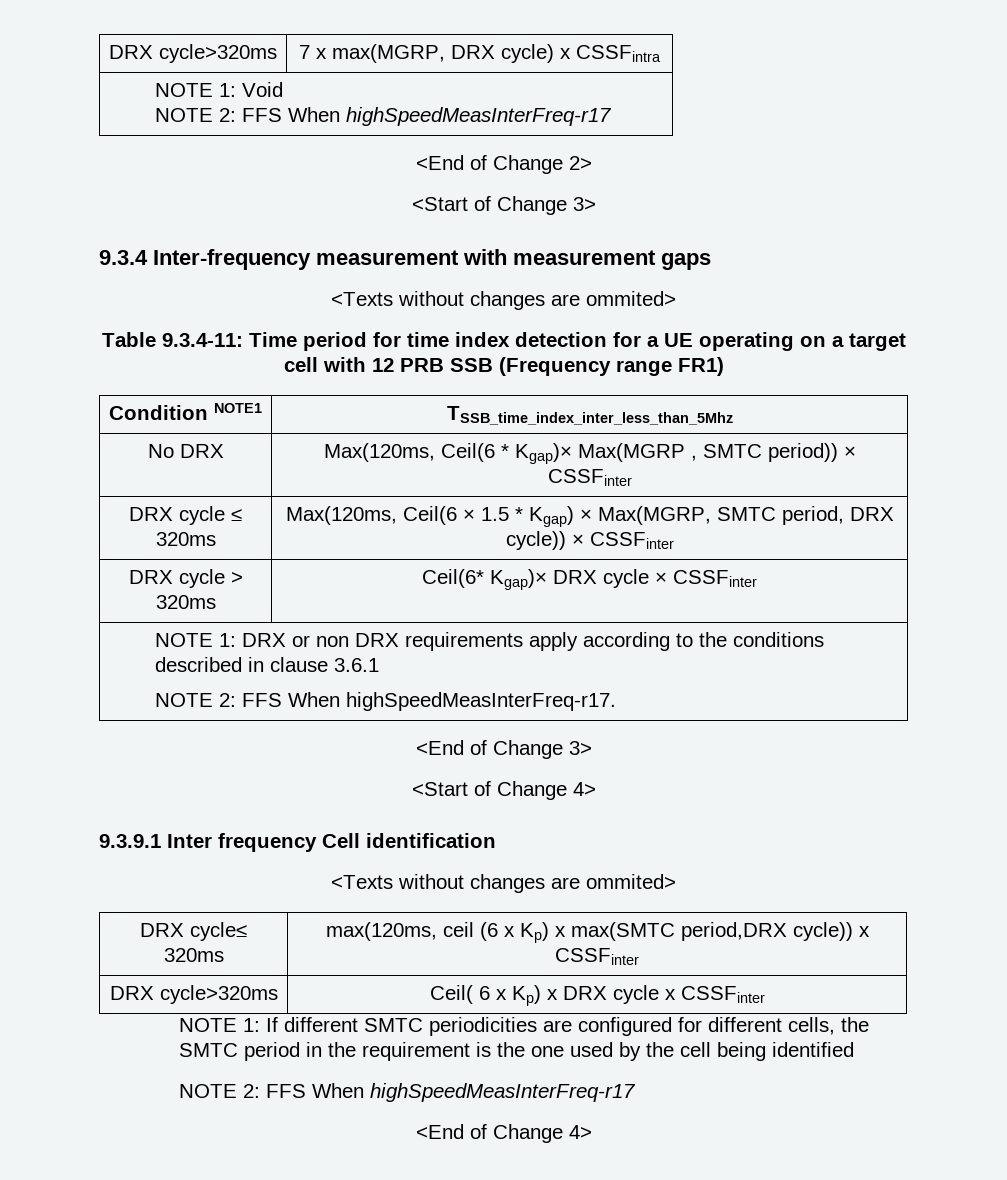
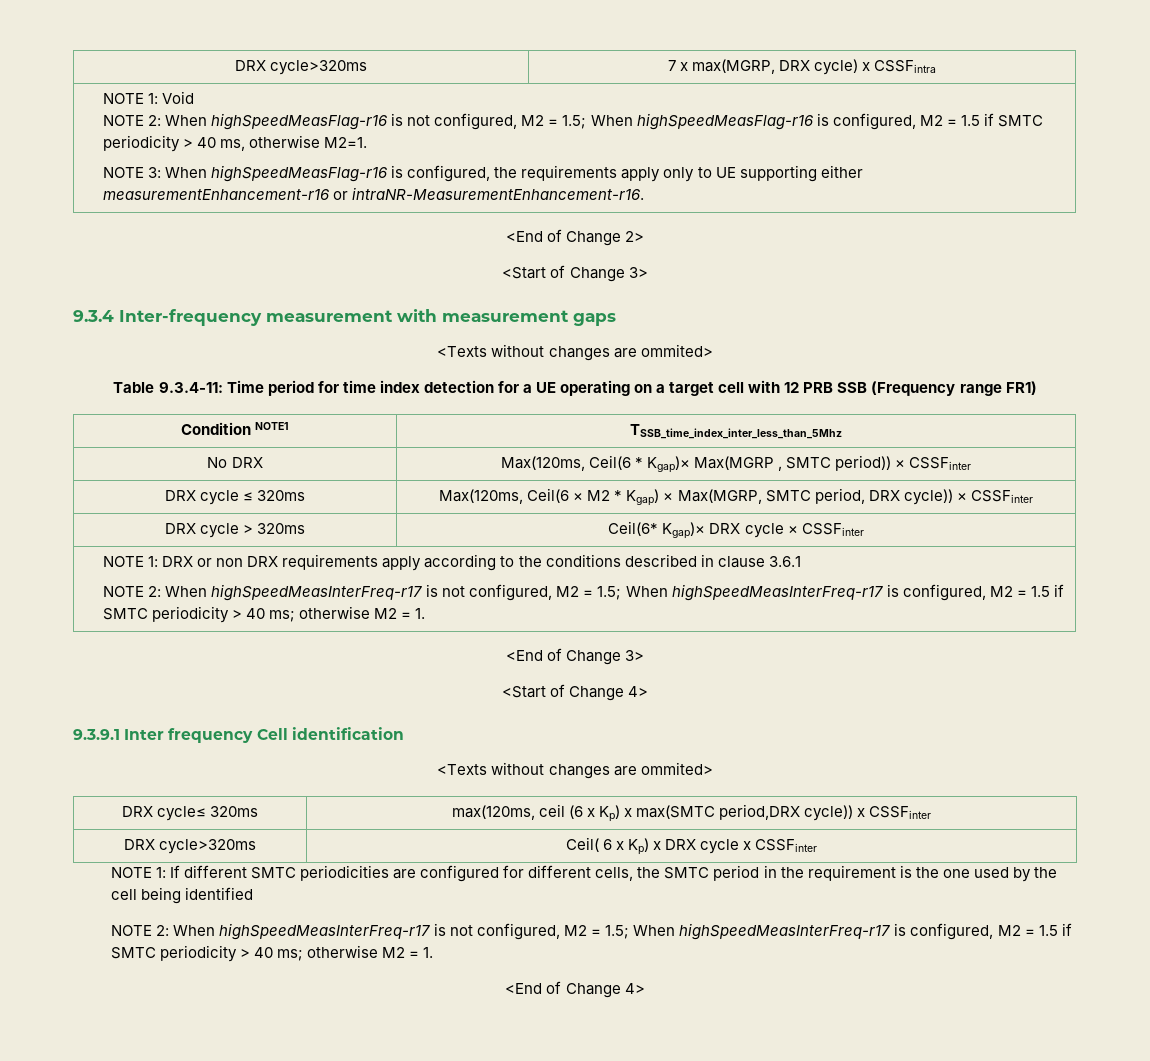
  NOTE 1: Void
- NOTE 2: FFS When highSpeedMeasInterFreq-r17
+ NOTE 2: When highSpeedMeasFlag-r16 is not configured, M2 = 1.5; When highSpeedMeasFlag-r16 is configured, M2 = 1.5 if SMTC periodicity > 40 ms, otherwise M2=1.
+ NOTE 3: When highSpeedMeasFlag-r16 is configured, the requirements apply only to UE supporting either measurementEnhancement-r16 or intraNR-MeasurementEnhancement-r16.
- DRX cycle ≤ 320ms | Max(120ms, Ceil(6 × 1.5 * Kgap) × Max(MGRP, SMTC period, DRX cycle)) × CSSFinter
+ DRX cycle ≤ 320ms | Max(120ms, Ceil(6 × M2 * Kgap) × Max(MGRP, SMTC period, DRX cycle)) × CSSFinter
  NOTE 1: DRX or non DRX requirements apply according to the conditions described in clause 3.6.1
- NOTE 2: FFS When highSpeedMeasInterFreq-r17.
+ NOTE 2: When highSpeedMeasInterFreq-r17 is not configured, M2 = 1.5; When highSpeedMeasInterFreq-r17 is configured, M2 = 1.5 if SMTC periodicity > 40 ms; otherwise M2 = 1.
  NOTE 1: If different SMTC periodicities are configured for different cells, the SMTC period in the requirement is the one used by the cell being identified
- NOTE 2: FFS When highSpeedMeasInterFreq-r17
+ NOTE 2: When highSpeedMeasInterFreq-r17 is not configured, M2 = 1.5; When highSpeedMeasInterFreq-r17 is configured, M2 = 1.5 if SMTC periodicity > 40 ms; otherwise M2 = 1.

